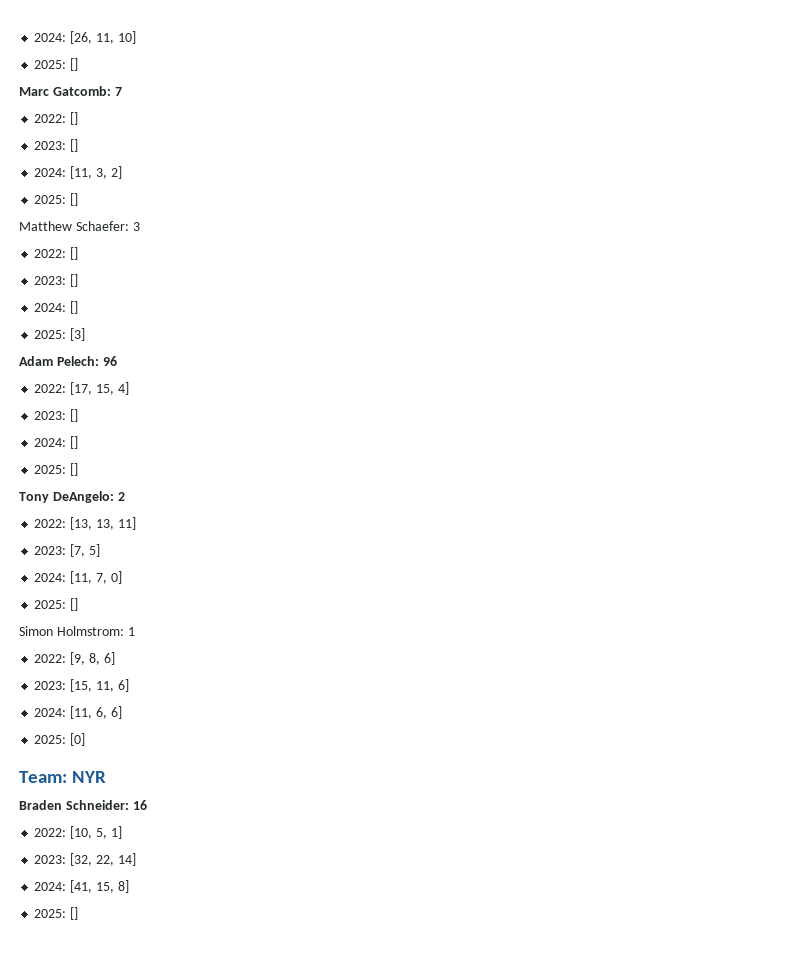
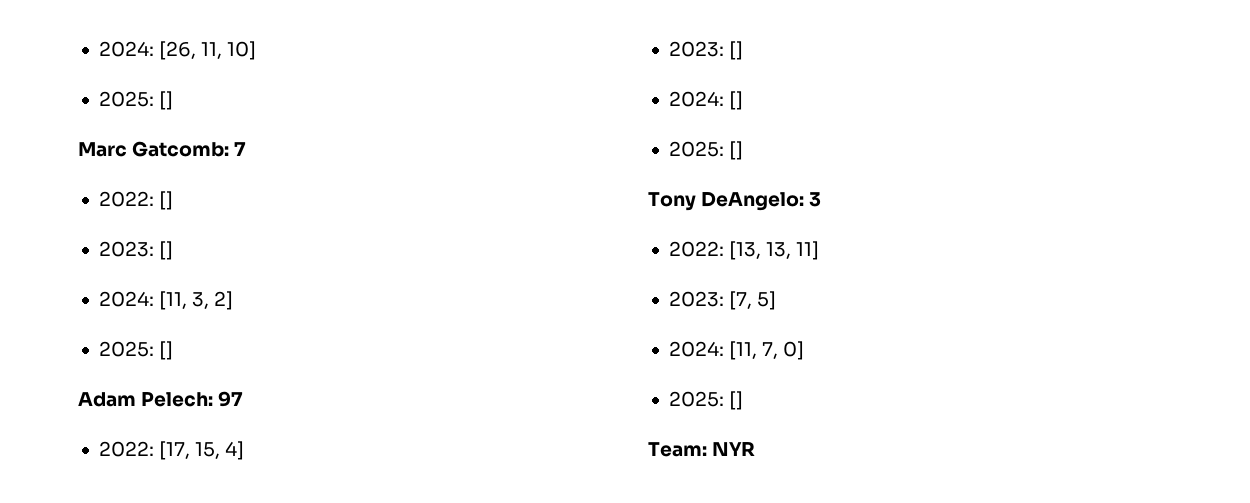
- Matthew Schaefer: 3
- 2022: []
- 2023: []
- 2024: []
- 2025: [3]
- Adam Pelech: 96
+ Adam Pelech: 97
- Tony DeAngelo: 2
+ Tony DeAngelo: 3
- Simon Holmstrom: 1
- 2022: [9, 8, 6]
- 2023: [15, 11, 6]
- 2024: [11, 6, 6]
- 2025: [0]
  Team: NYR
- Braden Schneider: 16
- 2022: [10, 5, 1]
- 2023: [32, 22, 14]
- 2024: [41, 15, 8]
- 2025: []

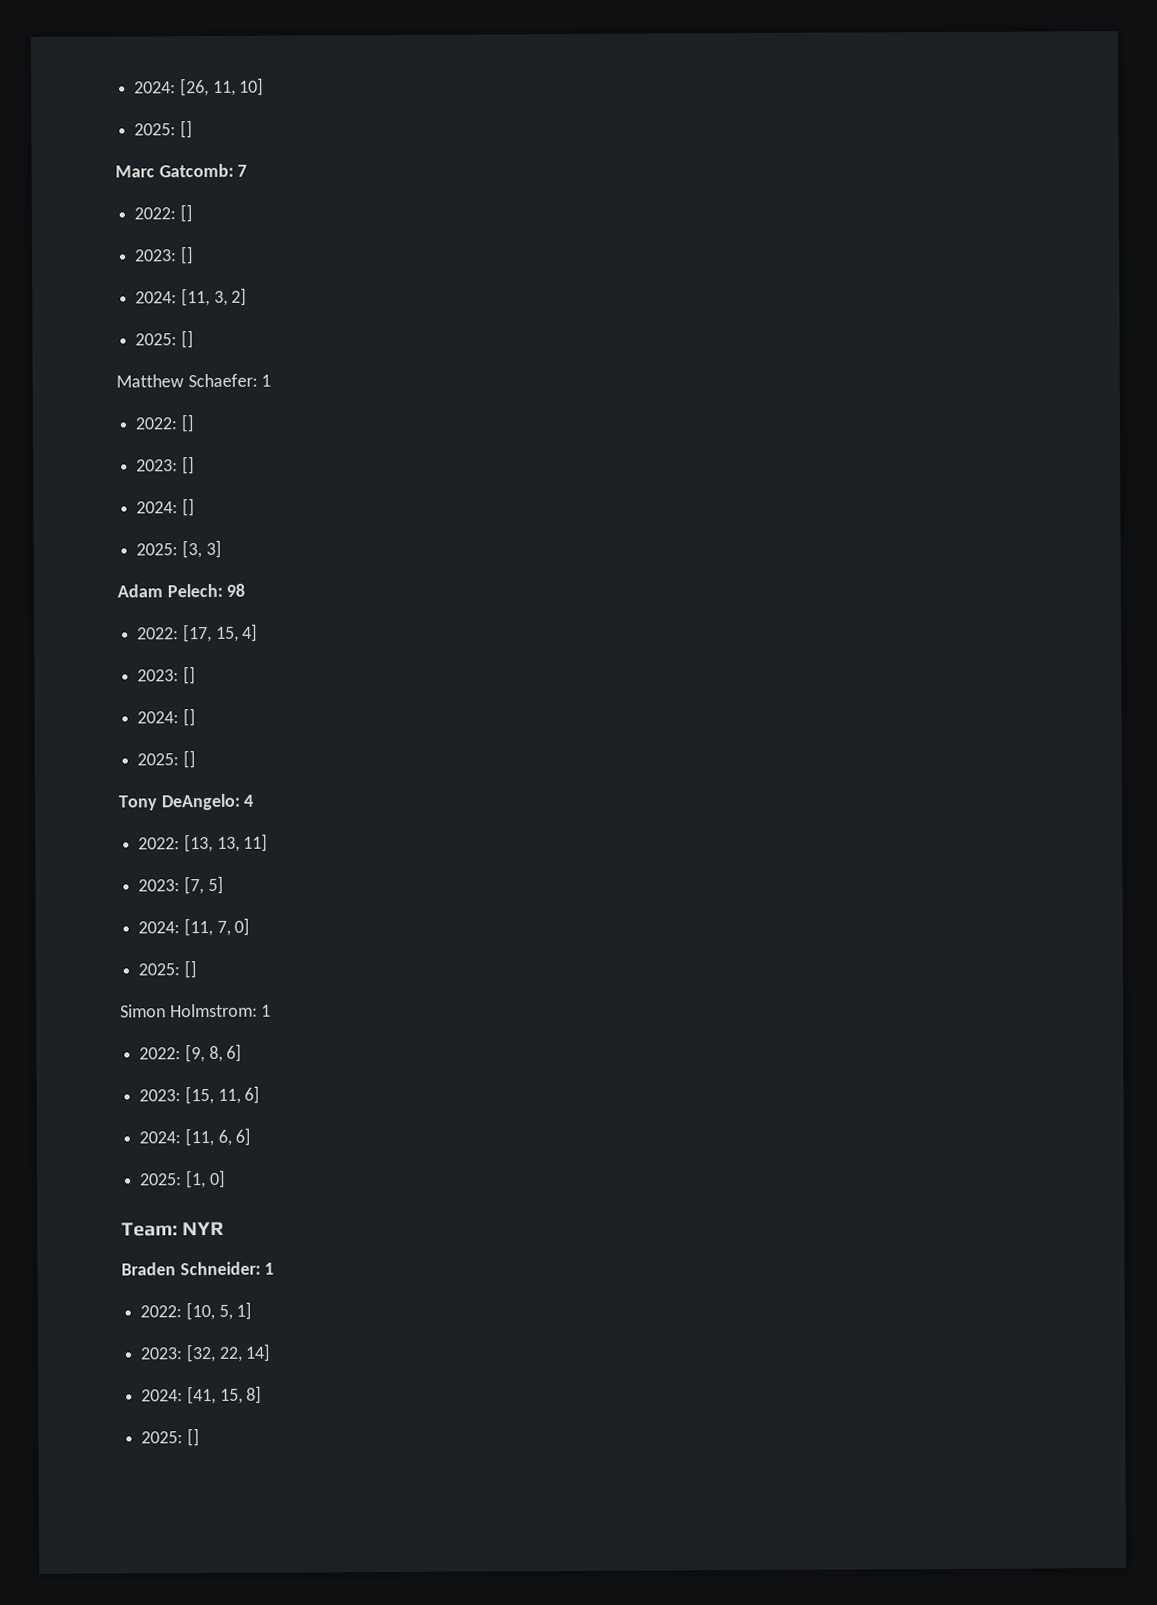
+ Matthew Schaefer: 1
+ 2022: []
+ 2023: []
+ 2024: []
+ 2025: [3, 3]
- Adam Pelech: 97
+ Adam Pelech: 98
- Tony DeAngelo: 3
+ Tony DeAngelo: 4
+ Simon Holmstrom: 1
+ 2022: [9, 8, 6]
+ 2023: [15, 11, 6]
+ 2024: [11, 6, 6]
+ 2025: [1, 0]
  Team: NYR
+ Braden Schneider: 1
+ 2022: [10, 5, 1]
+ 2023: [32, 22, 14]
+ 2024: [41, 15, 8]
+ 2025: []

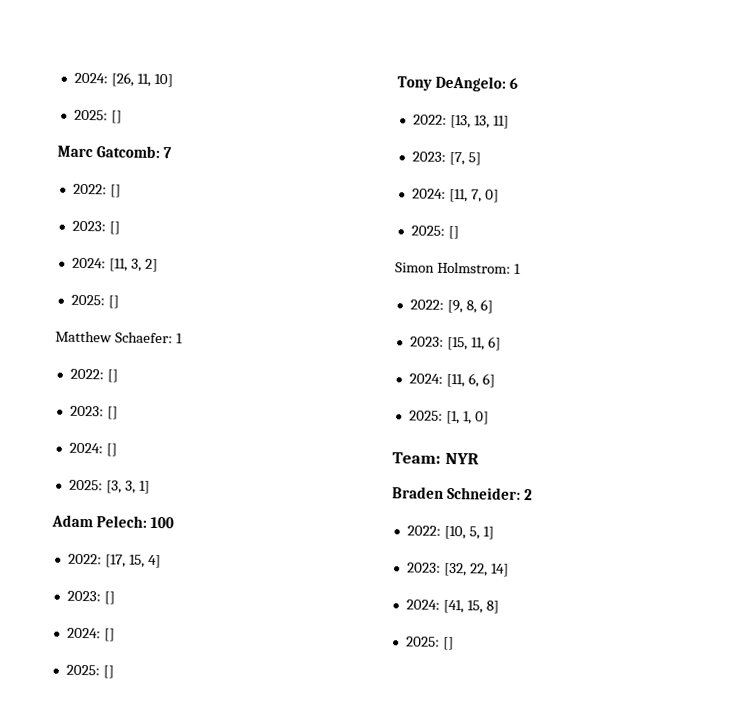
- 2025: [3, 3]
+ 2025: [3, 3, 1]
- Adam Pelech: 98
+ Adam Pelech: 100
- Tony DeAngelo: 4
+ Tony DeAngelo: 6
- 2025: [1, 0]
+ 2025: [1, 1, 0]
- Braden Schneider: 1
+ Braden Schneider: 2

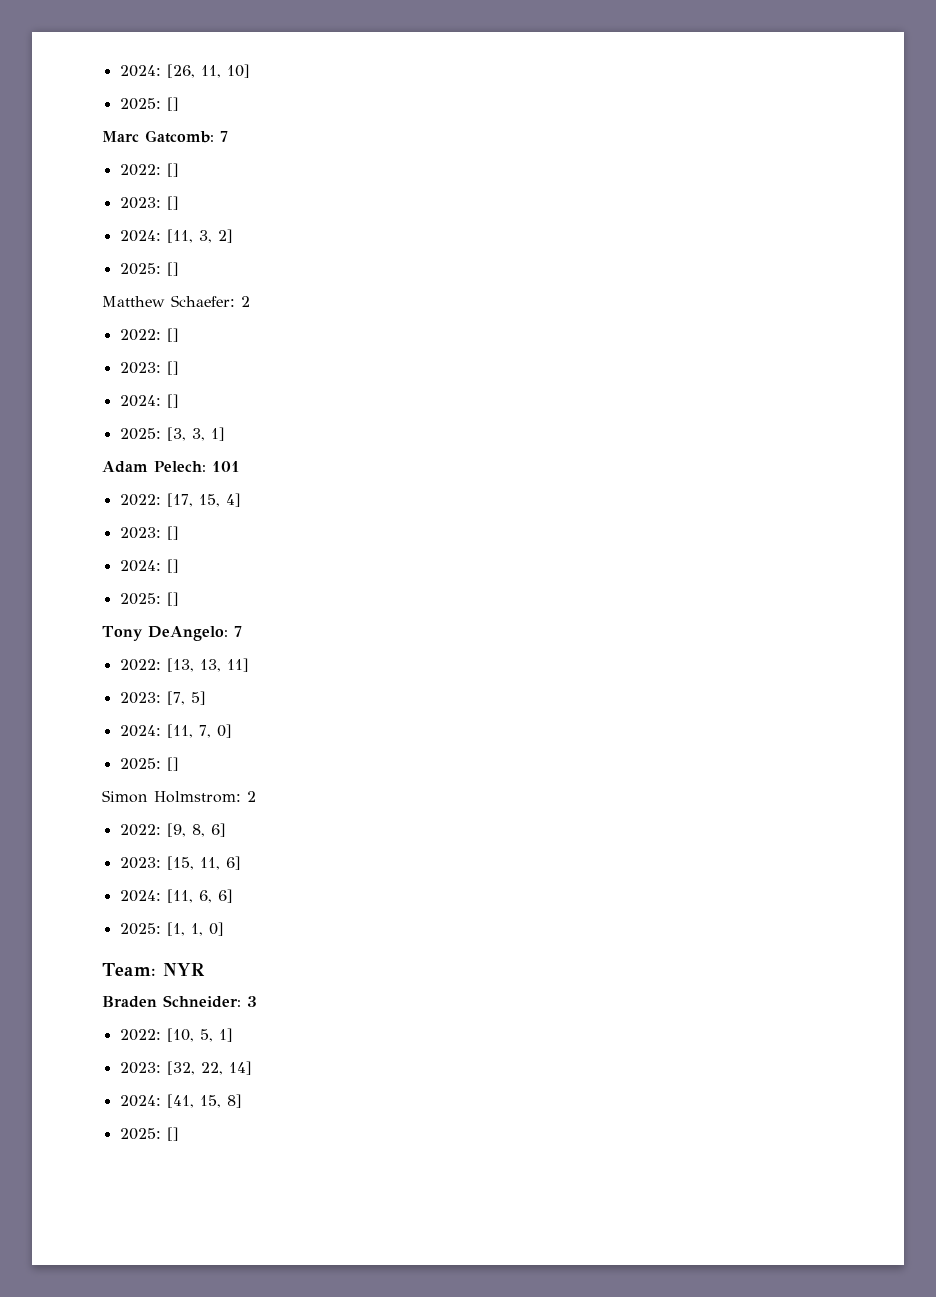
- Matthew Schaefer: 1
+ Matthew Schaefer: 2
- Adam Pelech: 100
+ Adam Pelech: 101
- Tony DeAngelo: 6
+ Tony DeAngelo: 7
- Simon Holmstrom: 1
+ Simon Holmstrom: 2
- Braden Schneider: 2
+ Braden Schneider: 3

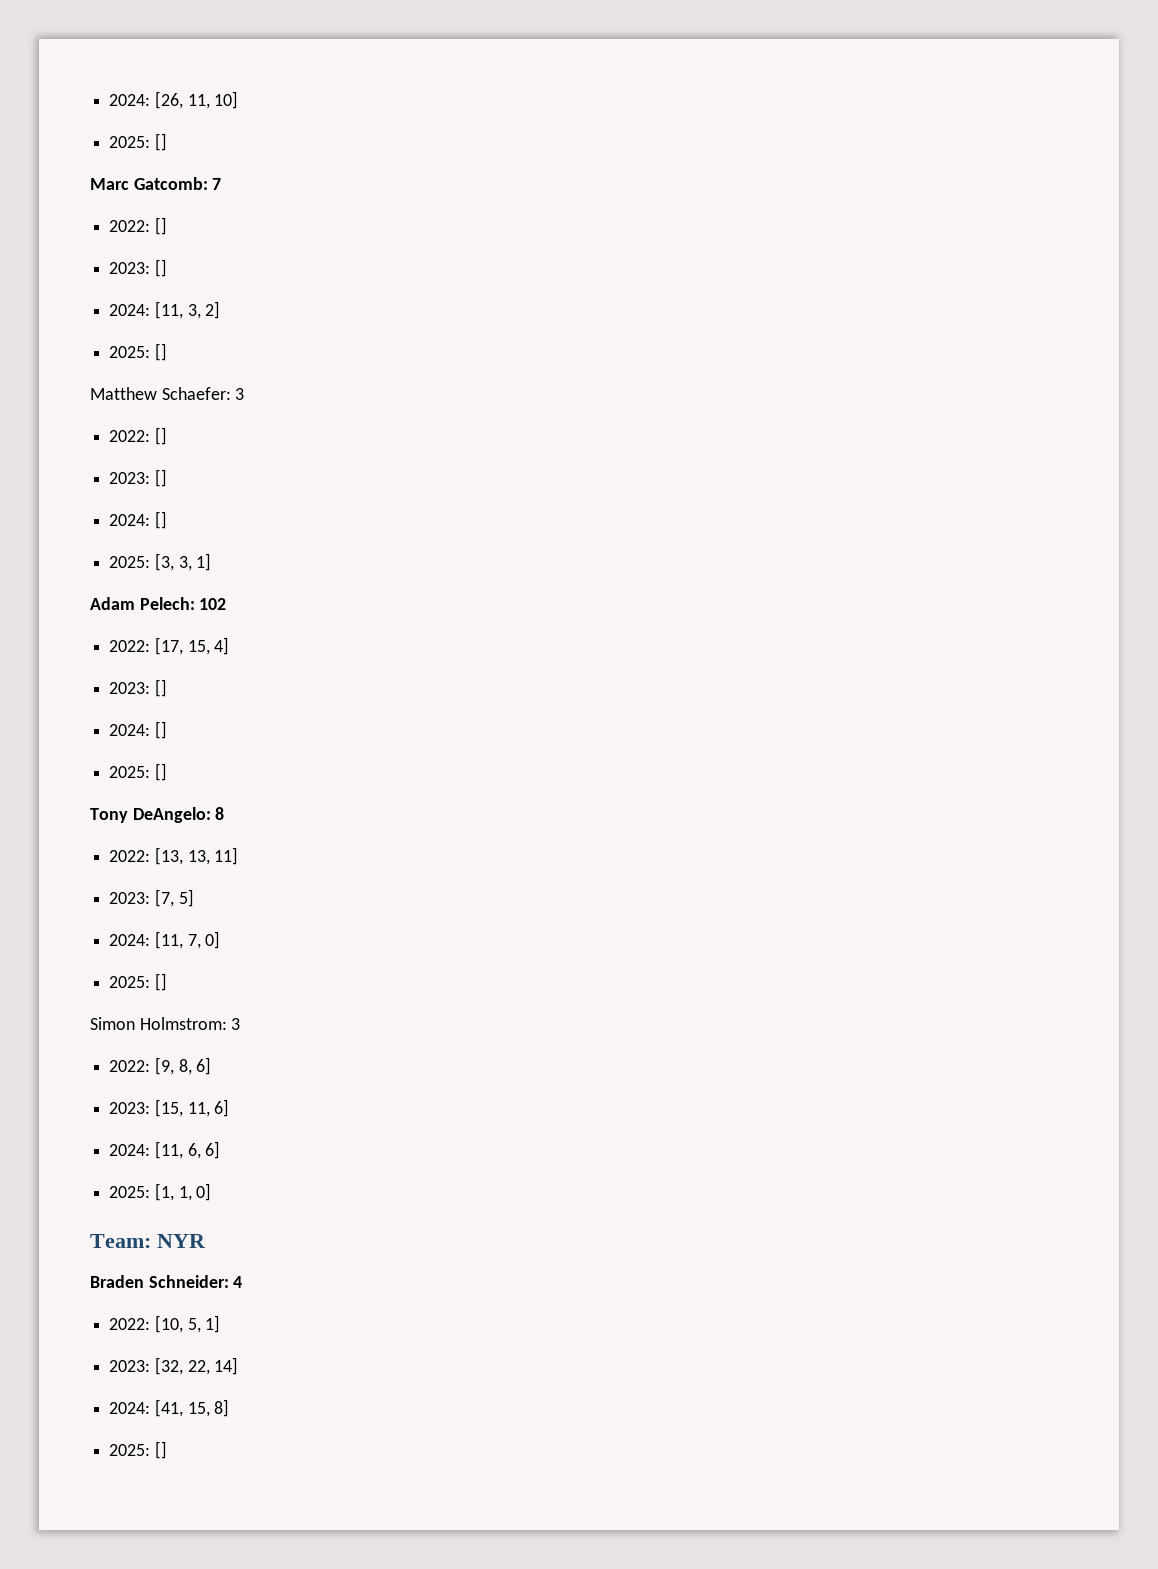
- Matthew Schaefer: 2
+ Matthew Schaefer: 3
- Adam Pelech: 101
+ Adam Pelech: 102
- Tony DeAngelo: 7
+ Tony DeAngelo: 8
- Simon Holmstrom: 2
+ Simon Holmstrom: 3
- Braden Schneider: 3
+ Braden Schneider: 4

